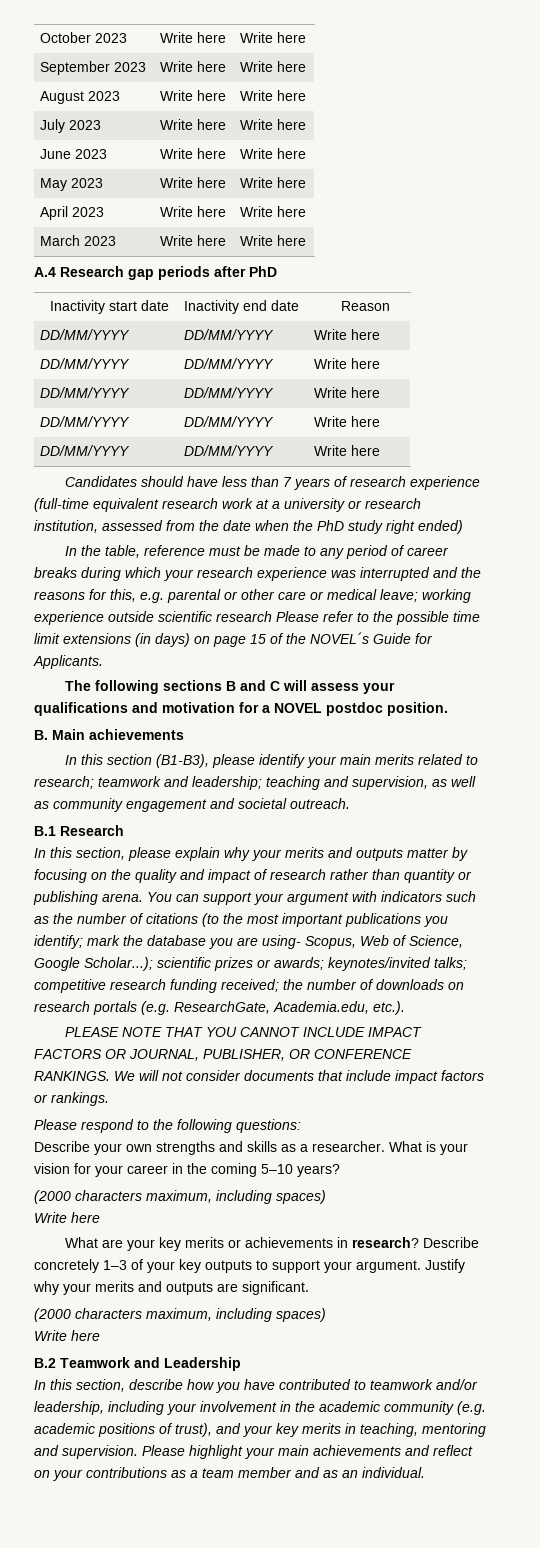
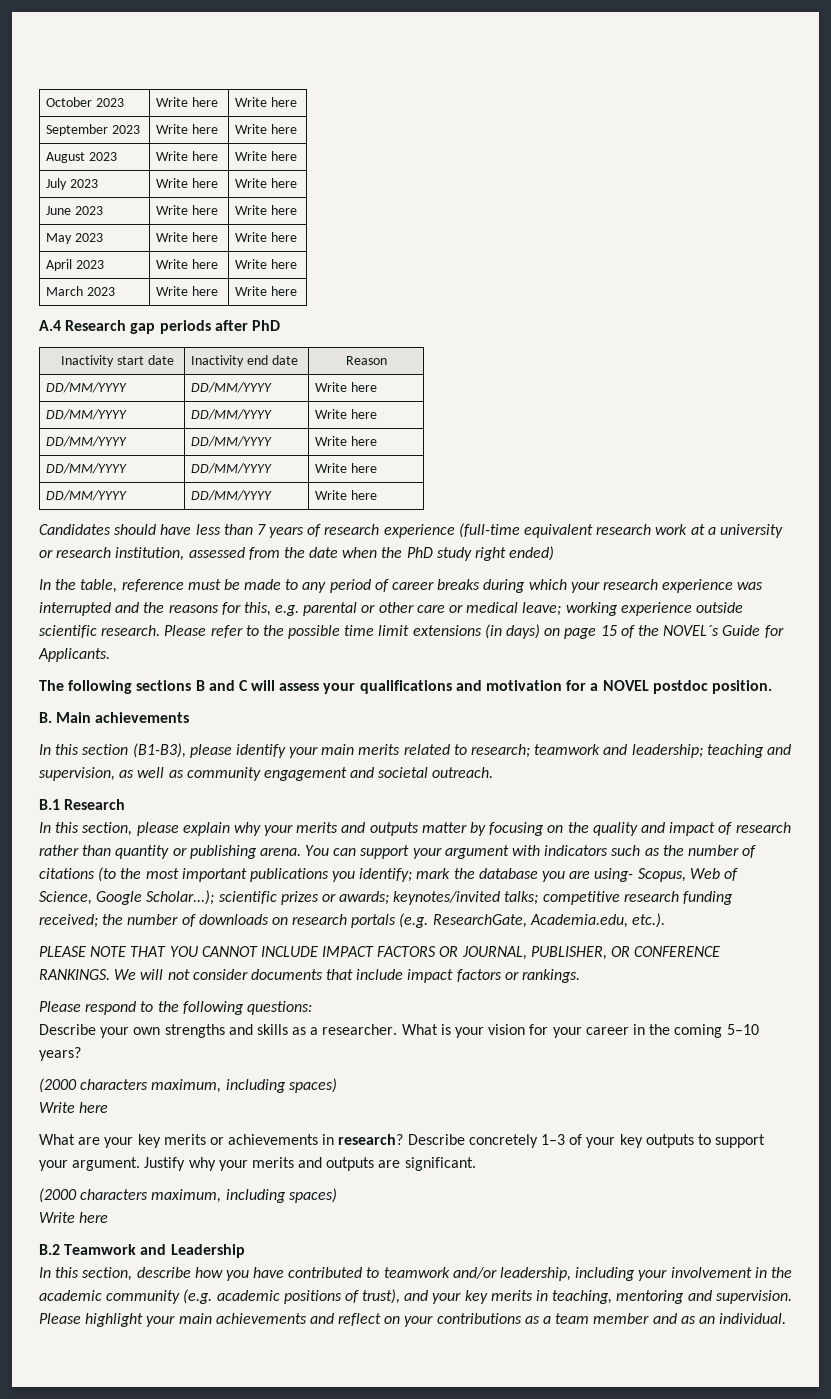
- In the table, reference must be made to any period of career breaks during which your research experience was interrupted and the reasons for this, e.g. parental or other care or medical leave; working experience outside scientific research Please refer to the possible time limit extensions (in days) on page 15 of the NOVEL´s Guide for Applicants.
+ In the table, reference must be made to any period of career breaks during which your research experience was interrupted and the reasons for this, e.g. parental or other care or medical leave; working experience outside scientific research. Please refer to the possible time limit extensions (in days) on page 15 of the NOVEL´s Guide for Applicants.

